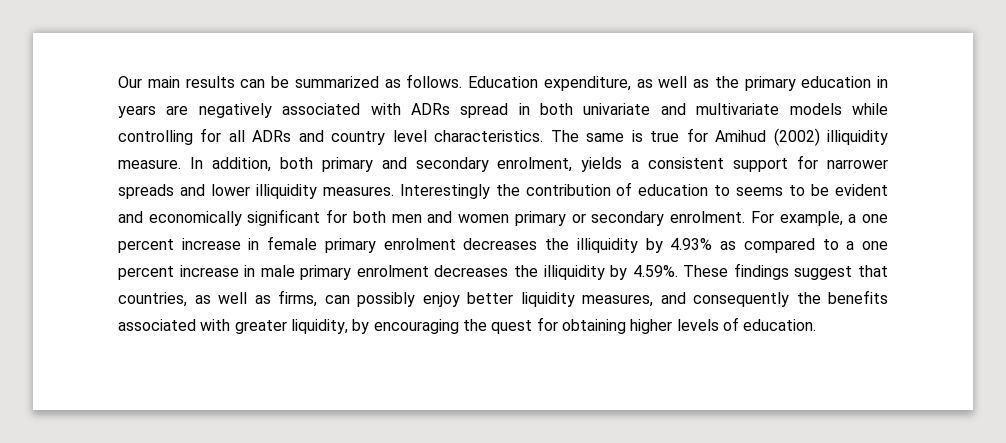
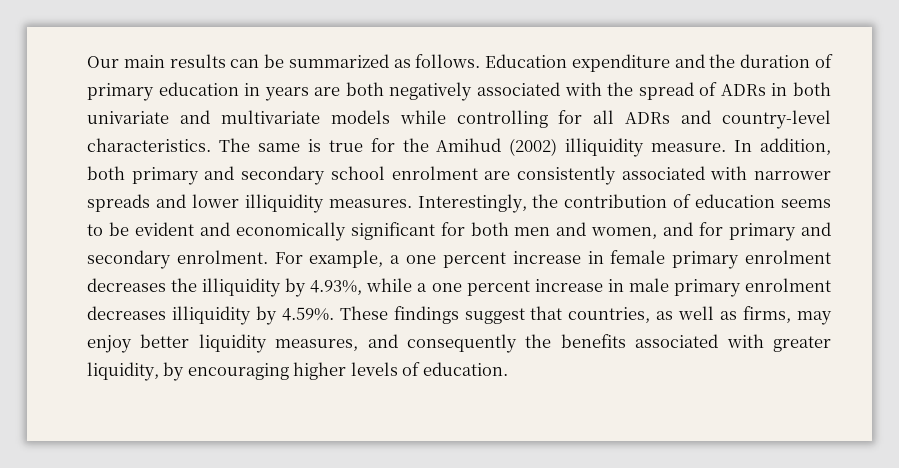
- Education expenditure, as well as the primary education in years are negatively associated with ADRs spread in both univariate and multivariate models while controlling for all ADRs and country level characteristics.
+ Education expenditure and the duration of primary education in years are both negatively associated with the spread of ADRs in both univariate and multivariate models while controlling for all ADRs and country-level characteristics.
- The same is true for Amihud (2002) illiquidity measure.
+ The same is true for the Amihud (2002) illiquidity measure.
- In addition, both primary and secondary enrolment, yields a consistent support for narrower spreads and lower illiquidity measures.
+ In addition, both primary and secondary school enrolment are consistently associated with narrower spreads and lower illiquidity measures.
- Interestingly the contribution of education to seems to be evident and economically significant for both men and women primary or secondary enrolment.
+ Interestingly, the contribution of education seems to be evident and economically significant for both men and women, and for primary and secondary enrolment.
- For example, a one percent increase in female primary enrolment decreases the illiquidity by 4.93% as compared to a one percent increase in male primary enrolment decreases the illiquidity by 4.59%. These findings suggest that countries, as well as firms, can possibly enjoy better liquidity measures, and consequently the benefits associated with greater liquidity, by encouraging the quest for obtaining higher levels of education.
+ For example, a one percent increase in female primary enrolment decreases the illiquidity by 4.93%, while a one percent increase in male primary enrolment decreases illiquidity by 4.59%. These findings suggest that countries, as well as firms, may enjoy better liquidity measures, and consequently the benefits associated with greater liquidity, by encouraging higher levels of education.

